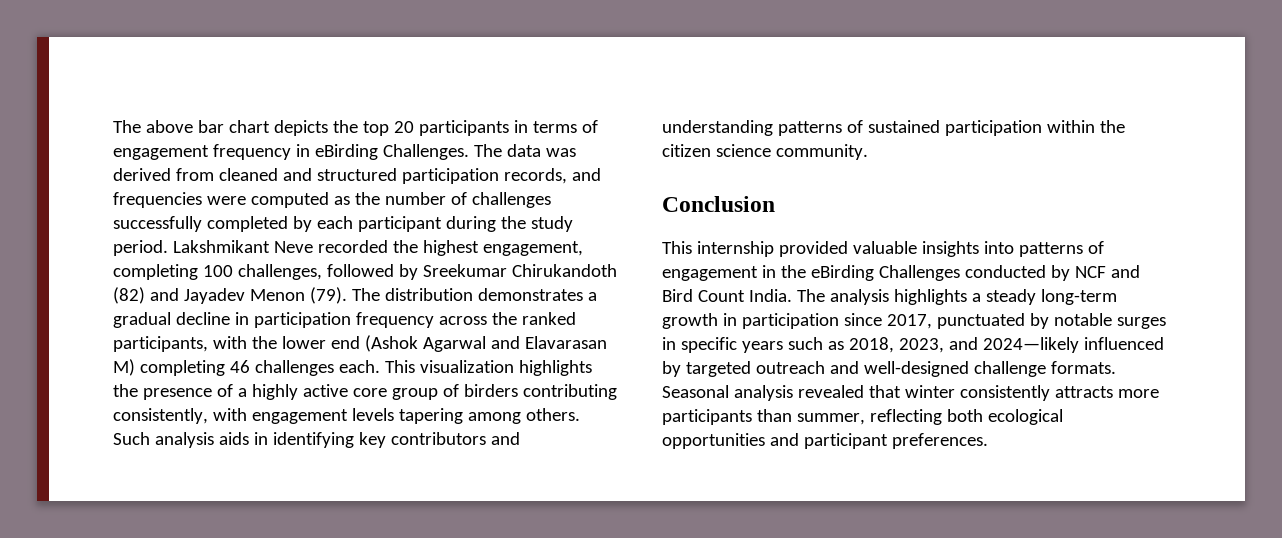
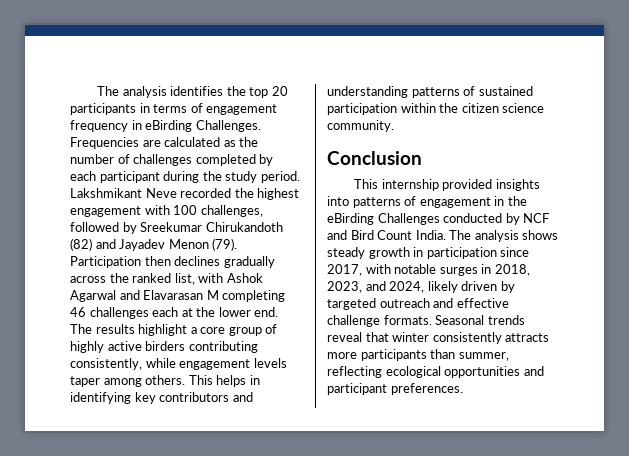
- The above bar chart depicts the top 20 participants in terms of engagement frequency in eBirding Challenges.
+ The analysis identifies the top 20 participants in terms of engagement frequency in eBirding Challenges.
- The data was derived from cleaned and structured participation records, and frequencies were computed as the number of challenges successfully completed by each participant during the study period.
+ Frequencies are calculated as the number of challenges completed by each participant during the study period.
- Lakshmikant Neve recorded the highest engagement, completing 100 challenges, followed by Sreekumar Chirukandoth (82) and Jayadev Menon (79).
+ Lakshmikant Neve recorded the highest engagement with 100 challenges, followed by Sreekumar Chirukandoth (82) and Jayadev Menon (79).
- The distribution demonstrates a gradual decline in participation frequency across the ranked participants, with the lower end (Ashok Agarwal and Elavarasan M) completing 46 challenges each. This visualization highlights the presence of a highly active core group of birders contributing consistently, with engagement levels tapering among others.
+ Participation then declines gradually across the ranked list, with Ashok Agarwal and Elavarasan M completing 46 challenges each at the lower end. The results highlight a core group of highly active birders contributing consistently, while engagement levels taper among others.
- Such analysis aids in identifying key contributors and understanding patterns of sustained participation within the citizen science community.
+ This helps in identifying key contributors and understanding patterns of sustained participation within the citizen science community.
- This internship provided valuable insights into patterns of engagement in the eBirding Challenges conducted by NCF and Bird Count India.
+ This internship provided insights into patterns of engagement in the eBirding Challenges conducted by NCF and Bird Count India.
- The analysis highlights a steady long-term growth in participation since 2017, punctuated by notable surges in specific years such as 2018, 2023, and 2024—likely influenced by targeted outreach and well-designed challenge formats.
+ The analysis shows steady growth in participation since 2017, with notable surges in 2018, 2023, and 2024, likely driven by targeted outreach and effective challenge formats.
- Seasonal analysis revealed that winter consistently attracts more participants than summer, reflecting both ecological opportunities and participant preferences.
+ Seasonal trends reveal that winter consistently attracts more participants than summer, reflecting ecological opportunities and participant preferences.

